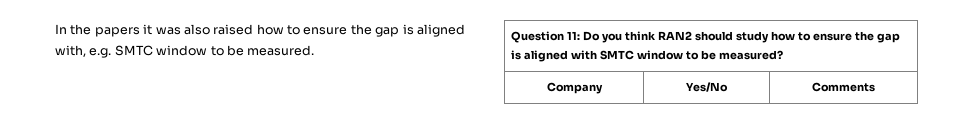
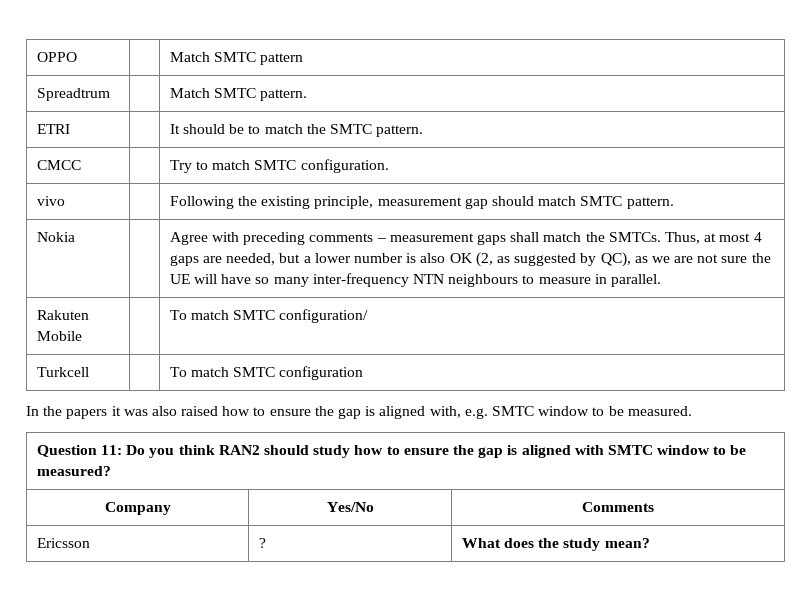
+ OPPO | | Match SMTC pattern
+ Spreadtrum | | Match SMTC pattern.
+ ETRI | | It should be to match the SMTC pattern.
+ CMCC | | Try to match SMTC configuration.
+ vivo | | Following the existing principle, measurement gap should match SMTC pattern.
+ Nokia | | Agree with preceding comments – measurement gaps shall match the SMTCs. Thus, at most 4 gaps are needed, but a lower number is also OK (2, as suggested by QC), as we are not sure the UE will have so many inter-frequency NTN neighbours to measure in parallel.
+ Rakuten Mobile | | To match SMTC configuration/
+ Turkcell | | To match SMTC configuration
+ Ericsson | ? | What does the study mean?

